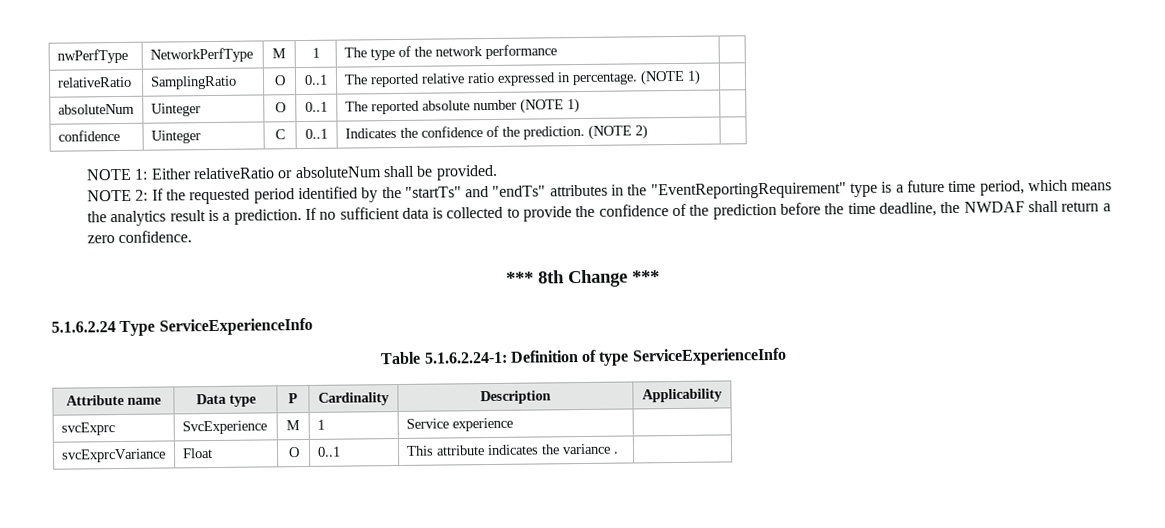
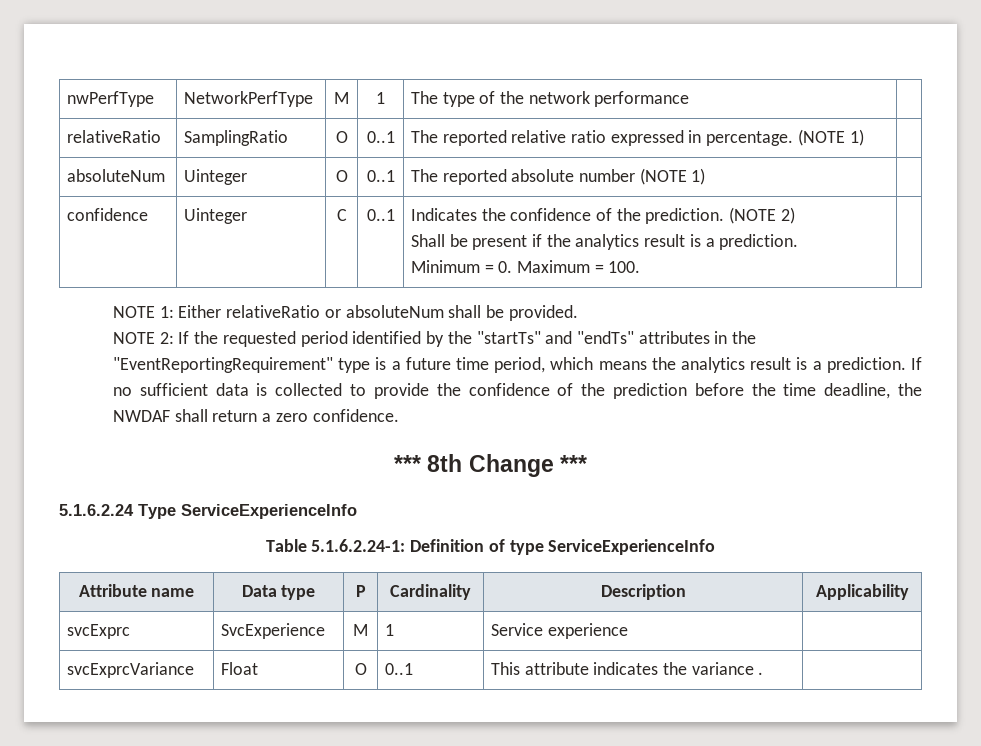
- confidence | Uinteger | C | 0..1 | Indicates the confidence of the prediction. (NOTE 2) |
+ confidence | Uinteger | C | 0..1 | Indicates the confidence of the prediction. (NOTE 2)
+ Shall be present if the analytics result is a prediction.
+ Minimum = 0. Maximum = 100. |

